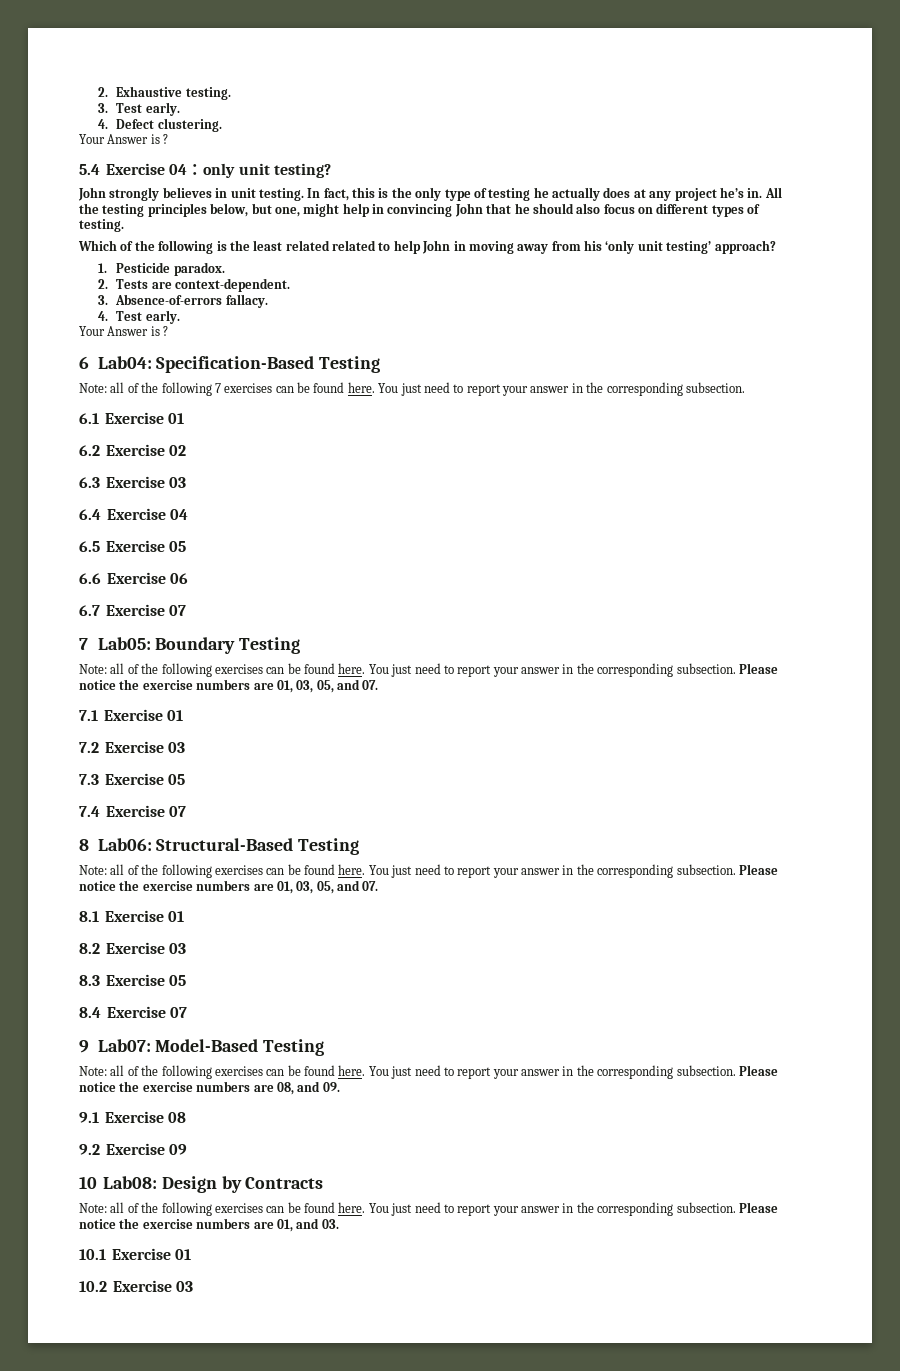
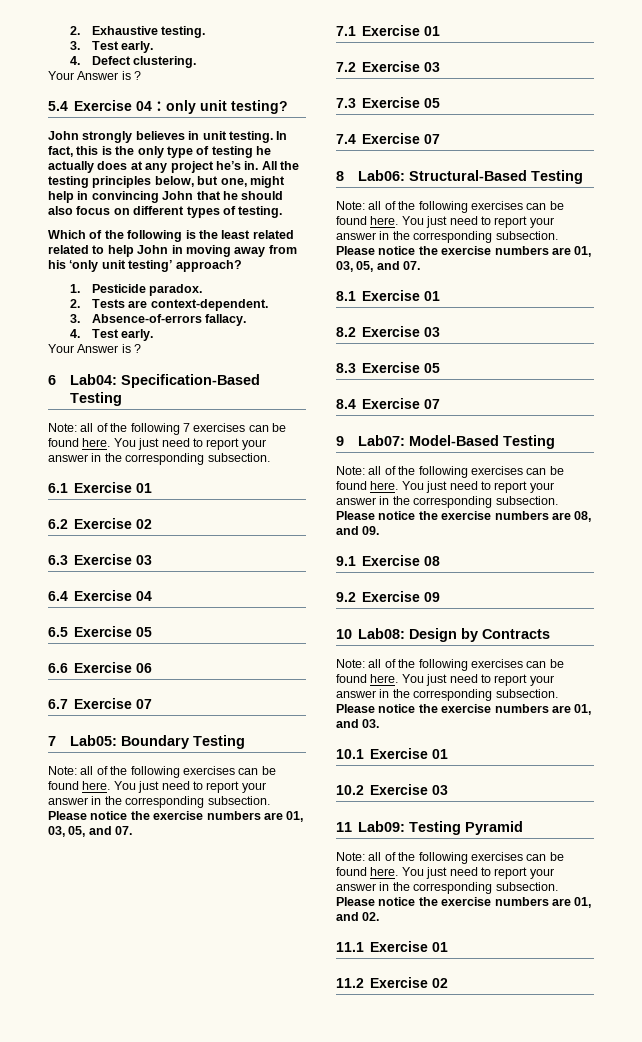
+ 11 Lab09: Testing Pyramid
+ Note: all of the following exercises can be found here. You just need to report your answer in the corresponding subsection. Please notice the exercise numbers are 01, and 02.
+ 11.1 Exercise 01
+ 11.2 Exercise 02

